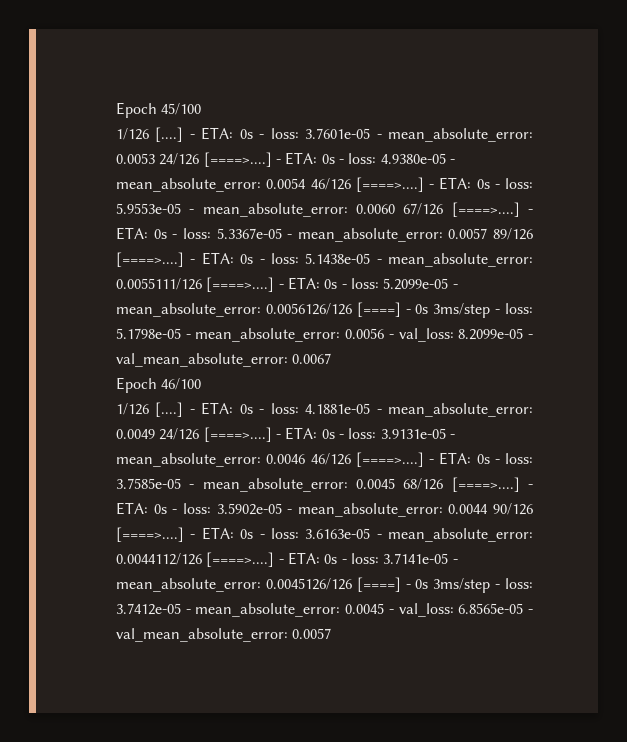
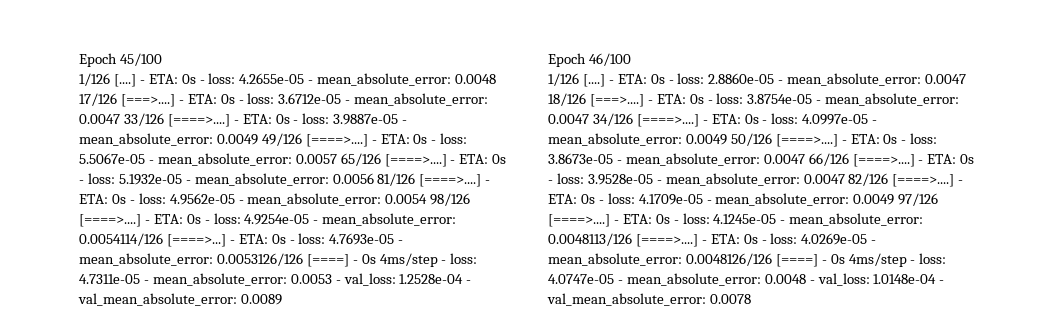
- - ETA: 0s - loss: 3.7601e-05 - mean_absolute_error: 0.0053 24/126 [====>....] - ETA: 0s - loss: 4.9380e-05 - mean_absolute_error: 0.0054 46/126 [====>....] - ETA: 0s - loss: 5.9553e-05 - mean_absolute_error: 0.0060 67/126 [====>....] - ETA: 0s - loss: 5.3367e-05 - mean_absolute_error: 0.0057 89/126 [====>....] - ETA: 0s - loss: 5.1438e-05 - mean_absolute_error: 0.0055111/126 [====>....] - ETA: 0s - loss: 5.2099e-05 - mean_absolute_error: 0.0056126/126 [====] - 0s 3ms/step - loss: 5.1798e-05 - mean_absolute_error: 0.0056 - val_loss: 8.2099e-05 - val_mean_absolute_error: 0.0067
+ - ETA: 0s - loss: 4.2655e-05 - mean_absolute_error: 0.0048 17/126 [===>....] - ETA: 0s - loss: 3.6712e-05 - mean_absolute_error: 0.0047 33/126 [====>....] - ETA: 0s - loss: 3.9887e-05 - mean_absolute_error: 0.0049 49/126 [====>....] - ETA: 0s - loss: 5.5067e-05 - mean_absolute_error: 0.0057 65/126 [====>....] - ETA: 0s - loss: 5.1932e-05 - mean_absolute_error: 0.0056 81/126 [====>....] - ETA: 0s - loss: 4.9562e-05 - mean_absolute_error: 0.0054 98/126 [====>....] - ETA: 0s - loss: 4.9254e-05 - mean_absolute_error: 0.0054114/126 [====>...] - ETA: 0s - loss: 4.7693e-05 - mean_absolute_error: 0.0053126/126 [====] - 0s 4ms/step - loss: 4.7311e-05 - mean_absolute_error: 0.0053 - val_loss: 1.2528e-04 - val_mean_absolute_error: 0.0089
- - ETA: 0s - loss: 4.1881e-05 - mean_absolute_error: 0.0049 24/126 [====>....] - ETA: 0s - loss: 3.9131e-05 - mean_absolute_error: 0.0046 46/126 [====>....] - ETA: 0s - loss: 3.7585e-05 - mean_absolute_error: 0.0045 68/126 [====>....] - ETA: 0s - loss: 3.5902e-05 - mean_absolute_error: 0.0044 90/126 [====>....] - ETA: 0s - loss: 3.6163e-05 - mean_absolute_error: 0.0044112/126 [====>....] - ETA: 0s - loss: 3.7141e-05 - mean_absolute_error: 0.0045126/126 [====] - 0s 3ms/step - loss: 3.7412e-05 - mean_absolute_error: 0.0045 - val_loss: 6.8565e-05 - val_mean_absolute_error: 0.0057
+ - ETA: 0s - loss: 2.8860e-05 - mean_absolute_error: 0.0047 18/126 [===>....] - ETA: 0s - loss: 3.8754e-05 - mean_absolute_error: 0.0047 34/126 [====>....] - ETA: 0s - loss: 4.0997e-05 - mean_absolute_error: 0.0049 50/126 [====>....] - ETA: 0s - loss: 3.8673e-05 - mean_absolute_error: 0.0047 66/126 [====>....] - ETA: 0s - loss: 3.9528e-05 - mean_absolute_error: 0.0047 82/126 [====>....] - ETA: 0s - loss: 4.1709e-05 - mean_absolute_error: 0.0049 97/126 [====>....] - ETA: 0s - loss: 4.1245e-05 - mean_absolute_error: 0.0048113/126 [====>....] - ETA: 0s - loss: 4.0269e-05 - mean_absolute_error: 0.0048126/126 [====] - 0s 4ms/step - loss: 4.0747e-05 - mean_absolute_error: 0.0048 - val_loss: 1.0148e-04 - val_mean_absolute_error: 0.0078

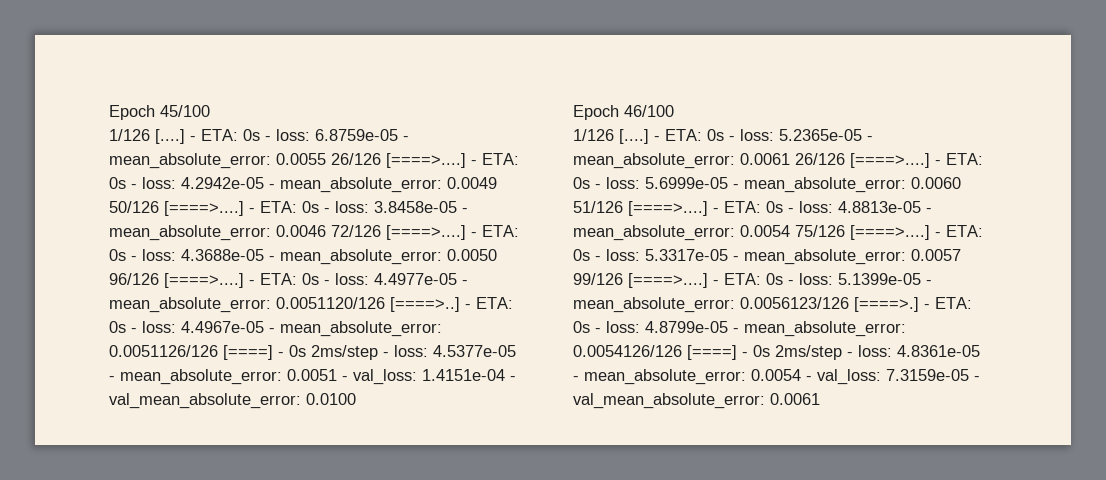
- - ETA: 0s - loss: 4.2655e-05 - mean_absolute_error: 0.0048 17/126 [===>....] - ETA: 0s - loss: 3.6712e-05 - mean_absolute_error: 0.0047 33/126 [====>....] - ETA: 0s - loss: 3.9887e-05 - mean_absolute_error: 0.0049 49/126 [====>....] - ETA: 0s - loss: 5.5067e-05 - mean_absolute_error: 0.0057 65/126 [====>....] - ETA: 0s - loss: 5.1932e-05 - mean_absolute_error: 0.0056 81/126 [====>....] - ETA: 0s - loss: 4.9562e-05 - mean_absolute_error: 0.0054 98/126 [====>....] - ETA: 0s - loss: 4.9254e-05 - mean_absolute_error: 0.0054114/126 [====>...] - ETA: 0s - loss: 4.7693e-05 - mean_absolute_error: 0.0053126/126 [====] - 0s 4ms/step - loss: 4.7311e-05 - mean_absolute_error: 0.0053 - val_loss: 1.2528e-04 - val_mean_absolute_error: 0.0089
+ - ETA: 0s - loss: 6.8759e-05 - mean_absolute_error: 0.0055 26/126 [====>....] - ETA: 0s - loss: 4.2942e-05 - mean_absolute_error: 0.0049 50/126 [====>....] - ETA: 0s - loss: 3.8458e-05 - mean_absolute_error: 0.0046 72/126 [====>....] - ETA: 0s - loss: 4.3688e-05 - mean_absolute_error: 0.0050 96/126 [====>....] - ETA: 0s - loss: 4.4977e-05 - mean_absolute_error: 0.0051120/126 [====>..] - ETA: 0s - loss: 4.4967e-05 - mean_absolute_error: 0.0051126/126 [====] - 0s 2ms/step - loss: 4.5377e-05 - mean_absolute_error: 0.0051 - val_loss: 1.4151e-04 - val_mean_absolute_error: 0.0100
- - ETA: 0s - loss: 2.8860e-05 - mean_absolute_error: 0.0047 18/126 [===>....] - ETA: 0s - loss: 3.8754e-05 - mean_absolute_error: 0.0047 34/126 [====>....] - ETA: 0s - loss: 4.0997e-05 - mean_absolute_error: 0.0049 50/126 [====>....] - ETA: 0s - loss: 3.8673e-05 - mean_absolute_error: 0.0047 66/126 [====>....] - ETA: 0s - loss: 3.9528e-05 - mean_absolute_error: 0.0047 82/126 [====>....] - ETA: 0s - loss: 4.1709e-05 - mean_absolute_error: 0.0049 97/126 [====>....] - ETA: 0s - loss: 4.1245e-05 - mean_absolute_error: 0.0048113/126 [====>....] - ETA: 0s - loss: 4.0269e-05 - mean_absolute_error: 0.0048126/126 [====] - 0s 4ms/step - loss: 4.0747e-05 - mean_absolute_error: 0.0048 - val_loss: 1.0148e-04 - val_mean_absolute_error: 0.0078
+ - ETA: 0s - loss: 5.2365e-05 - mean_absolute_error: 0.0061 26/126 [====>....] - ETA: 0s - loss: 5.6999e-05 - mean_absolute_error: 0.0060 51/126 [====>....] - ETA: 0s - loss: 4.8813e-05 - mean_absolute_error: 0.0054 75/126 [====>....] - ETA: 0s - loss: 5.3317e-05 - mean_absolute_error: 0.0057 99/126 [====>....] - ETA: 0s - loss: 5.1399e-05 - mean_absolute_error: 0.0056123/126 [====>.] - ETA: 0s - loss: 4.8799e-05 - mean_absolute_error: 0.0054126/126 [====] - 0s 2ms/step - loss: 4.8361e-05 - mean_absolute_error: 0.0054 - val_loss: 7.3159e-05 - val_mean_absolute_error: 0.0061

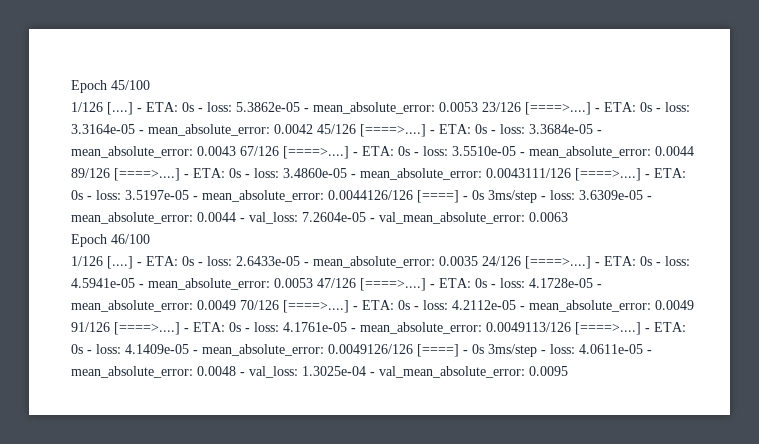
- - ETA: 0s - loss: 6.8759e-05 - mean_absolute_error: 0.0055 26/126 [====>....] - ETA: 0s - loss: 4.2942e-05 - mean_absolute_error: 0.0049 50/126 [====>....] - ETA: 0s - loss: 3.8458e-05 - mean_absolute_error: 0.0046 72/126 [====>....] - ETA: 0s - loss: 4.3688e-05 - mean_absolute_error: 0.0050 96/126 [====>....] - ETA: 0s - loss: 4.4977e-05 - mean_absolute_error: 0.0051120/126 [====>..] - ETA: 0s - loss: 4.4967e-05 - mean_absolute_error: 0.0051126/126 [====] - 0s 2ms/step - loss: 4.5377e-05 - mean_absolute_error: 0.0051 - val_loss: 1.4151e-04 - val_mean_absolute_error: 0.0100
+ - ETA: 0s - loss: 5.3862e-05 - mean_absolute_error: 0.0053 23/126 [====>....] - ETA: 0s - loss: 3.3164e-05 - mean_absolute_error: 0.0042 45/126 [====>....] - ETA: 0s - loss: 3.3684e-05 - mean_absolute_error: 0.0043 67/126 [====>....] - ETA: 0s - loss: 3.5510e-05 - mean_absolute_error: 0.0044 89/126 [====>....] - ETA: 0s - loss: 3.4860e-05 - mean_absolute_error: 0.0043111/126 [====>....] - ETA: 0s - loss: 3.5197e-05 - mean_absolute_error: 0.0044126/126 [====] - 0s 3ms/step - loss: 3.6309e-05 - mean_absolute_error: 0.0044 - val_loss: 7.2604e-05 - val_mean_absolute_error: 0.0063
- - ETA: 0s - loss: 5.2365e-05 - mean_absolute_error: 0.0061 26/126 [====>....] - ETA: 0s - loss: 5.6999e-05 - mean_absolute_error: 0.0060 51/126 [====>....] - ETA: 0s - loss: 4.8813e-05 - mean_absolute_error: 0.0054 75/126 [====>....] - ETA: 0s - loss: 5.3317e-05 - mean_absolute_error: 0.0057 99/126 [====>....] - ETA: 0s - loss: 5.1399e-05 - mean_absolute_error: 0.0056123/126 [====>.] - ETA: 0s - loss: 4.8799e-05 - mean_absolute_error: 0.0054126/126 [====] - 0s 2ms/step - loss: 4.8361e-05 - mean_absolute_error: 0.0054 - val_loss: 7.3159e-05 - val_mean_absolute_error: 0.0061
+ - ETA: 0s - loss: 2.6433e-05 - mean_absolute_error: 0.0035 24/126 [====>....] - ETA: 0s - loss: 4.5941e-05 - mean_absolute_error: 0.0053 47/126 [====>....] - ETA: 0s - loss: 4.1728e-05 - mean_absolute_error: 0.0049 70/126 [====>....] - ETA: 0s - loss: 4.2112e-05 - mean_absolute_error: 0.0049 91/126 [====>....] - ETA: 0s - loss: 4.1761e-05 - mean_absolute_error: 0.0049113/126 [====>....] - ETA: 0s - loss: 4.1409e-05 - mean_absolute_error: 0.0049126/126 [====] - 0s 3ms/step - loss: 4.0611e-05 - mean_absolute_error: 0.0048 - val_loss: 1.3025e-04 - val_mean_absolute_error: 0.0095

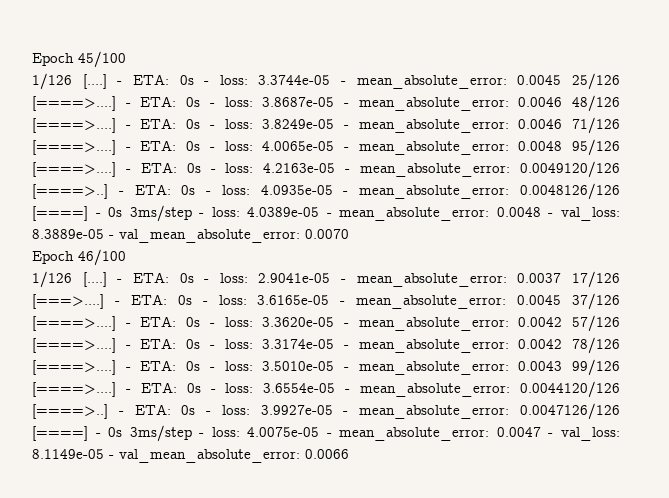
- - ETA: 0s - loss: 5.3862e-05 - mean_absolute_error: 0.0053 23/126 [====>....] - ETA: 0s - loss: 3.3164e-05 - mean_absolute_error: 0.0042 45/126 [====>....] - ETA: 0s - loss: 3.3684e-05 - mean_absolute_error: 0.0043 67/126 [====>....] - ETA: 0s - loss: 3.5510e-05 - mean_absolute_error: 0.0044 89/126 [====>....] - ETA: 0s - loss: 3.4860e-05 - mean_absolute_error: 0.0043111/126 [====>....] - ETA: 0s - loss: 3.5197e-05 - mean_absolute_error: 0.0044126/126 [====] - 0s 3ms/step - loss: 3.6309e-05 - mean_absolute_error: 0.0044 - val_loss: 7.2604e-05 - val_mean_absolute_error: 0.0063
+ - ETA: 0s - loss: 3.3744e-05 - mean_absolute_error: 0.0045 25/126 [====>....] - ETA: 0s - loss: 3.8687e-05 - mean_absolute_error: 0.0046 48/126 [====>....] - ETA: 0s - loss: 3.8249e-05 - mean_absolute_error: 0.0046 71/126 [====>....] - ETA: 0s - loss: 4.0065e-05 - mean_absolute_error: 0.0048 95/126 [====>....] - ETA: 0s - loss: 4.2163e-05 - mean_absolute_error: 0.0049120/126 [====>..] - ETA: 0s - loss: 4.0935e-05 - mean_absolute_error: 0.0048126/126 [====] - 0s 3ms/step - loss: 4.0389e-05 - mean_absolute_error: 0.0048 - val_loss: 8.3889e-05 - val_mean_absolute_error: 0.0070
- - ETA: 0s - loss: 2.6433e-05 - mean_absolute_error: 0.0035 24/126 [====>....] - ETA: 0s - loss: 4.5941e-05 - mean_absolute_error: 0.0053 47/126 [====>....] - ETA: 0s - loss: 4.1728e-05 - mean_absolute_error: 0.0049 70/126 [====>....] - ETA: 0s - loss: 4.2112e-05 - mean_absolute_error: 0.0049 91/126 [====>....] - ETA: 0s - loss: 4.1761e-05 - mean_absolute_error: 0.0049113/126 [====>....] - ETA: 0s - loss: 4.1409e-05 - mean_absolute_error: 0.0049126/126 [====] - 0s 3ms/step - loss: 4.0611e-05 - mean_absolute_error: 0.0048 - val_loss: 1.3025e-04 - val_mean_absolute_error: 0.0095
+ - ETA: 0s - loss: 2.9041e-05 - mean_absolute_error: 0.0037 17/126 [===>....] - ETA: 0s - loss: 3.6165e-05 - mean_absolute_error: 0.0045 37/126 [====>....] - ETA: 0s - loss: 3.3620e-05 - mean_absolute_error: 0.0042 57/126 [====>....] - ETA: 0s - loss: 3.3174e-05 - mean_absolute_error: 0.0042 78/126 [====>....] - ETA: 0s - loss: 3.5010e-05 - mean_absolute_error: 0.0043 99/126 [====>....] - ETA: 0s - loss: 3.6554e-05 - mean_absolute_error: 0.0044120/126 [====>..] - ETA: 0s - loss: 3.9927e-05 - mean_absolute_error: 0.0047126/126 [====] - 0s 3ms/step - loss: 4.0075e-05 - mean_absolute_error: 0.0047 - val_loss: 8.1149e-05 - val_mean_absolute_error: 0.0066

